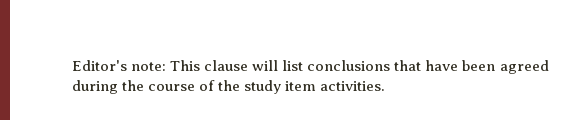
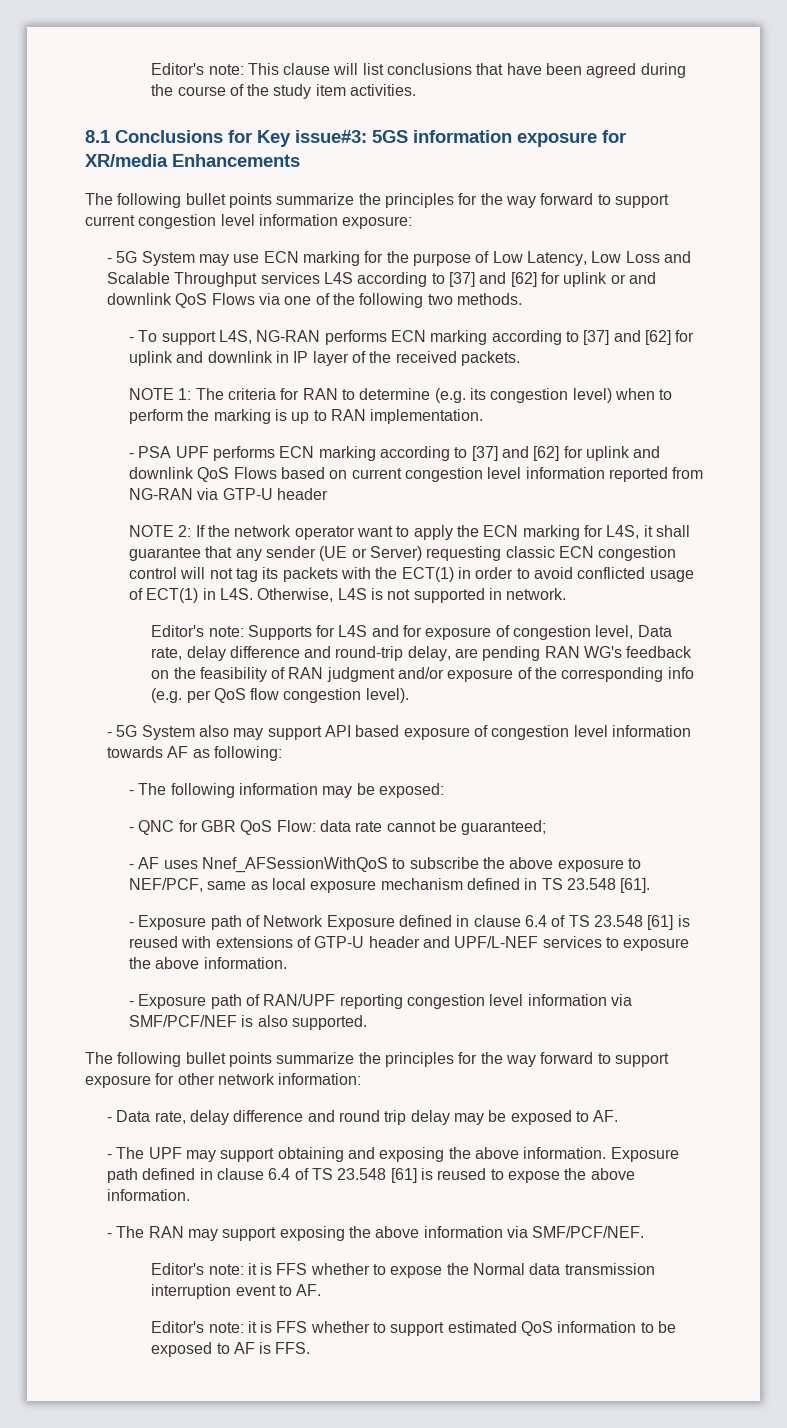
+ 8.1 Conclusions for Key issue#3: 5GS information exposure for XR/media Enhancements
+ The following bullet points summarize the principles for the way forward to support current congestion level information exposure:
+ - 5G System may use ECN marking for the purpose of Low Latency, Low Loss and Scalable Throughput services L4S according to [37] and [62] for uplink or and downlink QoS Flows via one of the following two methods.
+ - To support L4S, NG-RAN performs ECN marking according to [37] and [62] for uplink and downlink in IP layer of the received packets.
+ NOTE 1: The criteria for RAN to determine (e.g. its congestion level) when to perform the marking is up to RAN implementation.
+ - PSA UPF performs ECN marking according to [37] and [62] for uplink and downlink QoS Flows based on current congestion level information reported from NG-RAN via GTP-U header
+ NOTE 2: If the network operator want to apply the ECN marking for L4S, it shall guarantee that any sender (UE or Server) requesting classic ECN congestion control will not tag its packets with the ECT(1) in order to avoid conflicted usage of ECT(1) in L4S. Otherwise, L4S is not supported in network.
+ Editor's note: Supports for L4S and for exposure of congestion level, Data rate, delay difference and round-trip delay, are pending RAN WG's feedback on the feasibility of RAN judgment and/or exposure of the corresponding info (e.g. per QoS flow congestion level).
+ - 5G System also may support API based exposure of congestion level information towards AF as following:
+ - The following information may be exposed:
+ - QNC for GBR QoS Flow: data rate cannot be guaranteed;
+ - AF uses Nnef_AFSessionWithQoS to subscribe the above exposure to NEF/PCF, same as local exposure mechanism defined in TS 23.548 [61].
+ - Exposure path of Network Exposure defined in clause 6.4 of TS 23.548 [61] is reused with extensions of GTP-U header and UPF/L-NEF services to exposure the above information.
+ - Exposure path of RAN/UPF reporting congestion level information via SMF/PCF/NEF is also supported.
+ The following bullet points summarize the principles for the way forward to support exposure for other network information:
+ - Data rate, delay difference and round trip delay may be exposed to AF.
+ - The UPF may support obtaining and exposing the above information. Exposure path defined in clause 6.4 of TS 23.548 [61] is reused to expose the above information.
+ - The RAN may support exposing the above information via SMF/PCF/NEF.
+ Editor's note: it is FFS whether to expose the Normal data transmission interruption event to AF.
+ Editor's note: it is FFS whether to support estimated QoS information to be exposed to AF is FFS.

